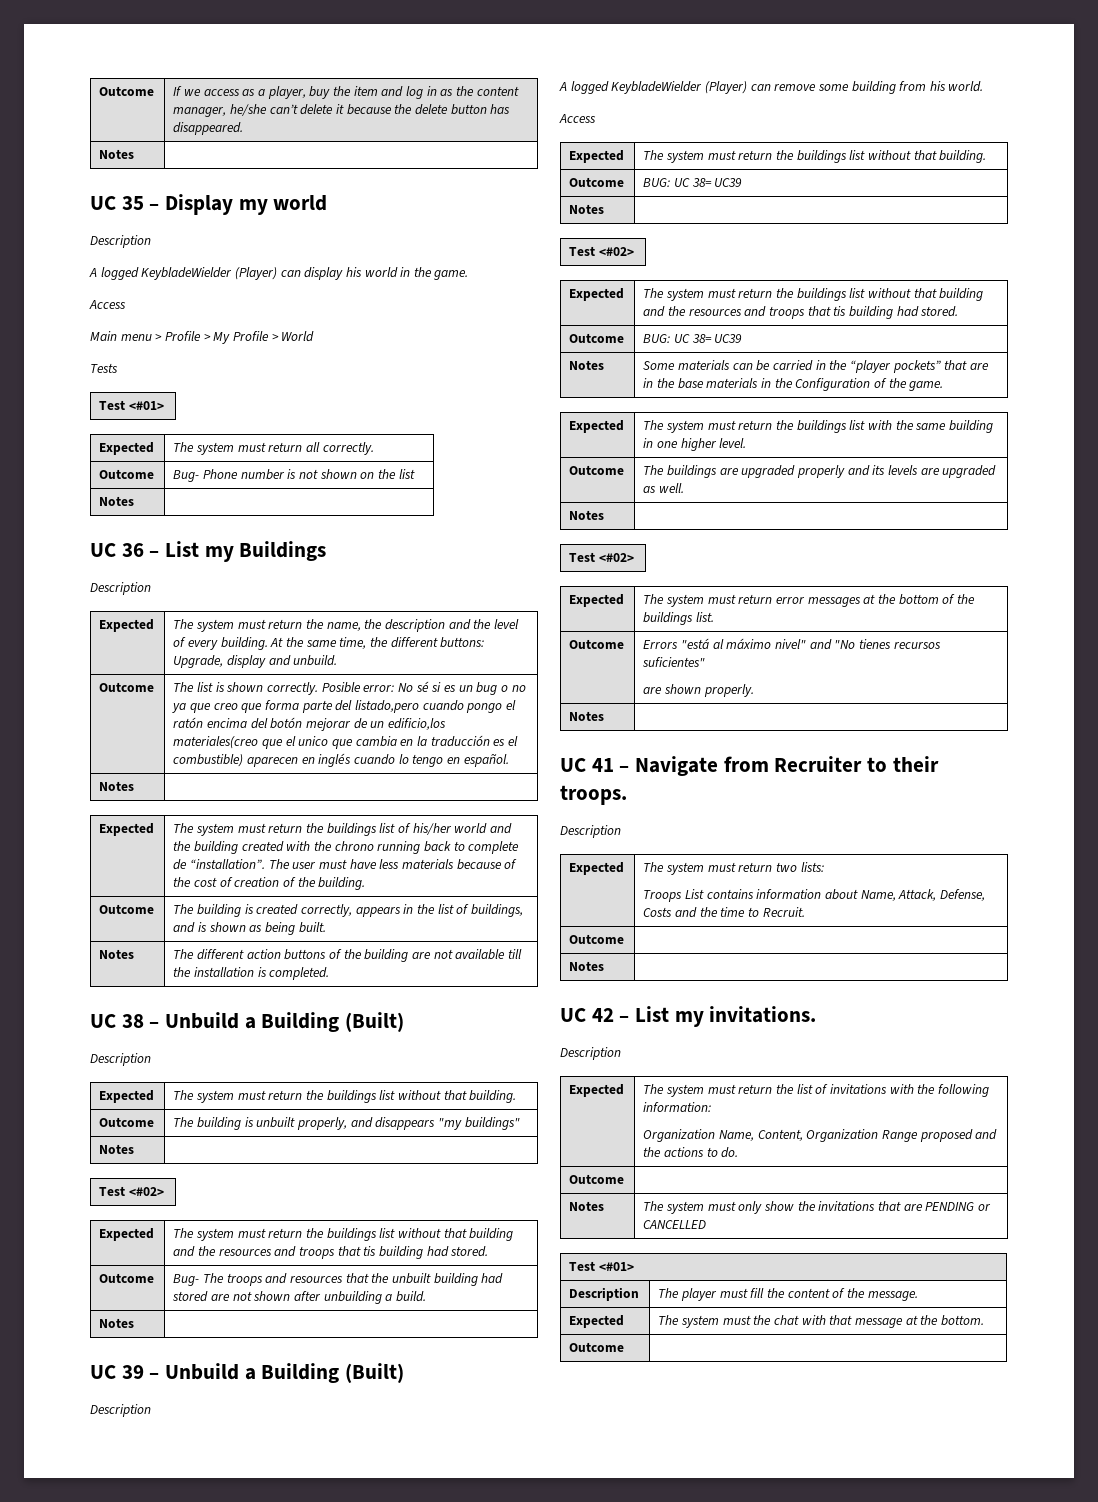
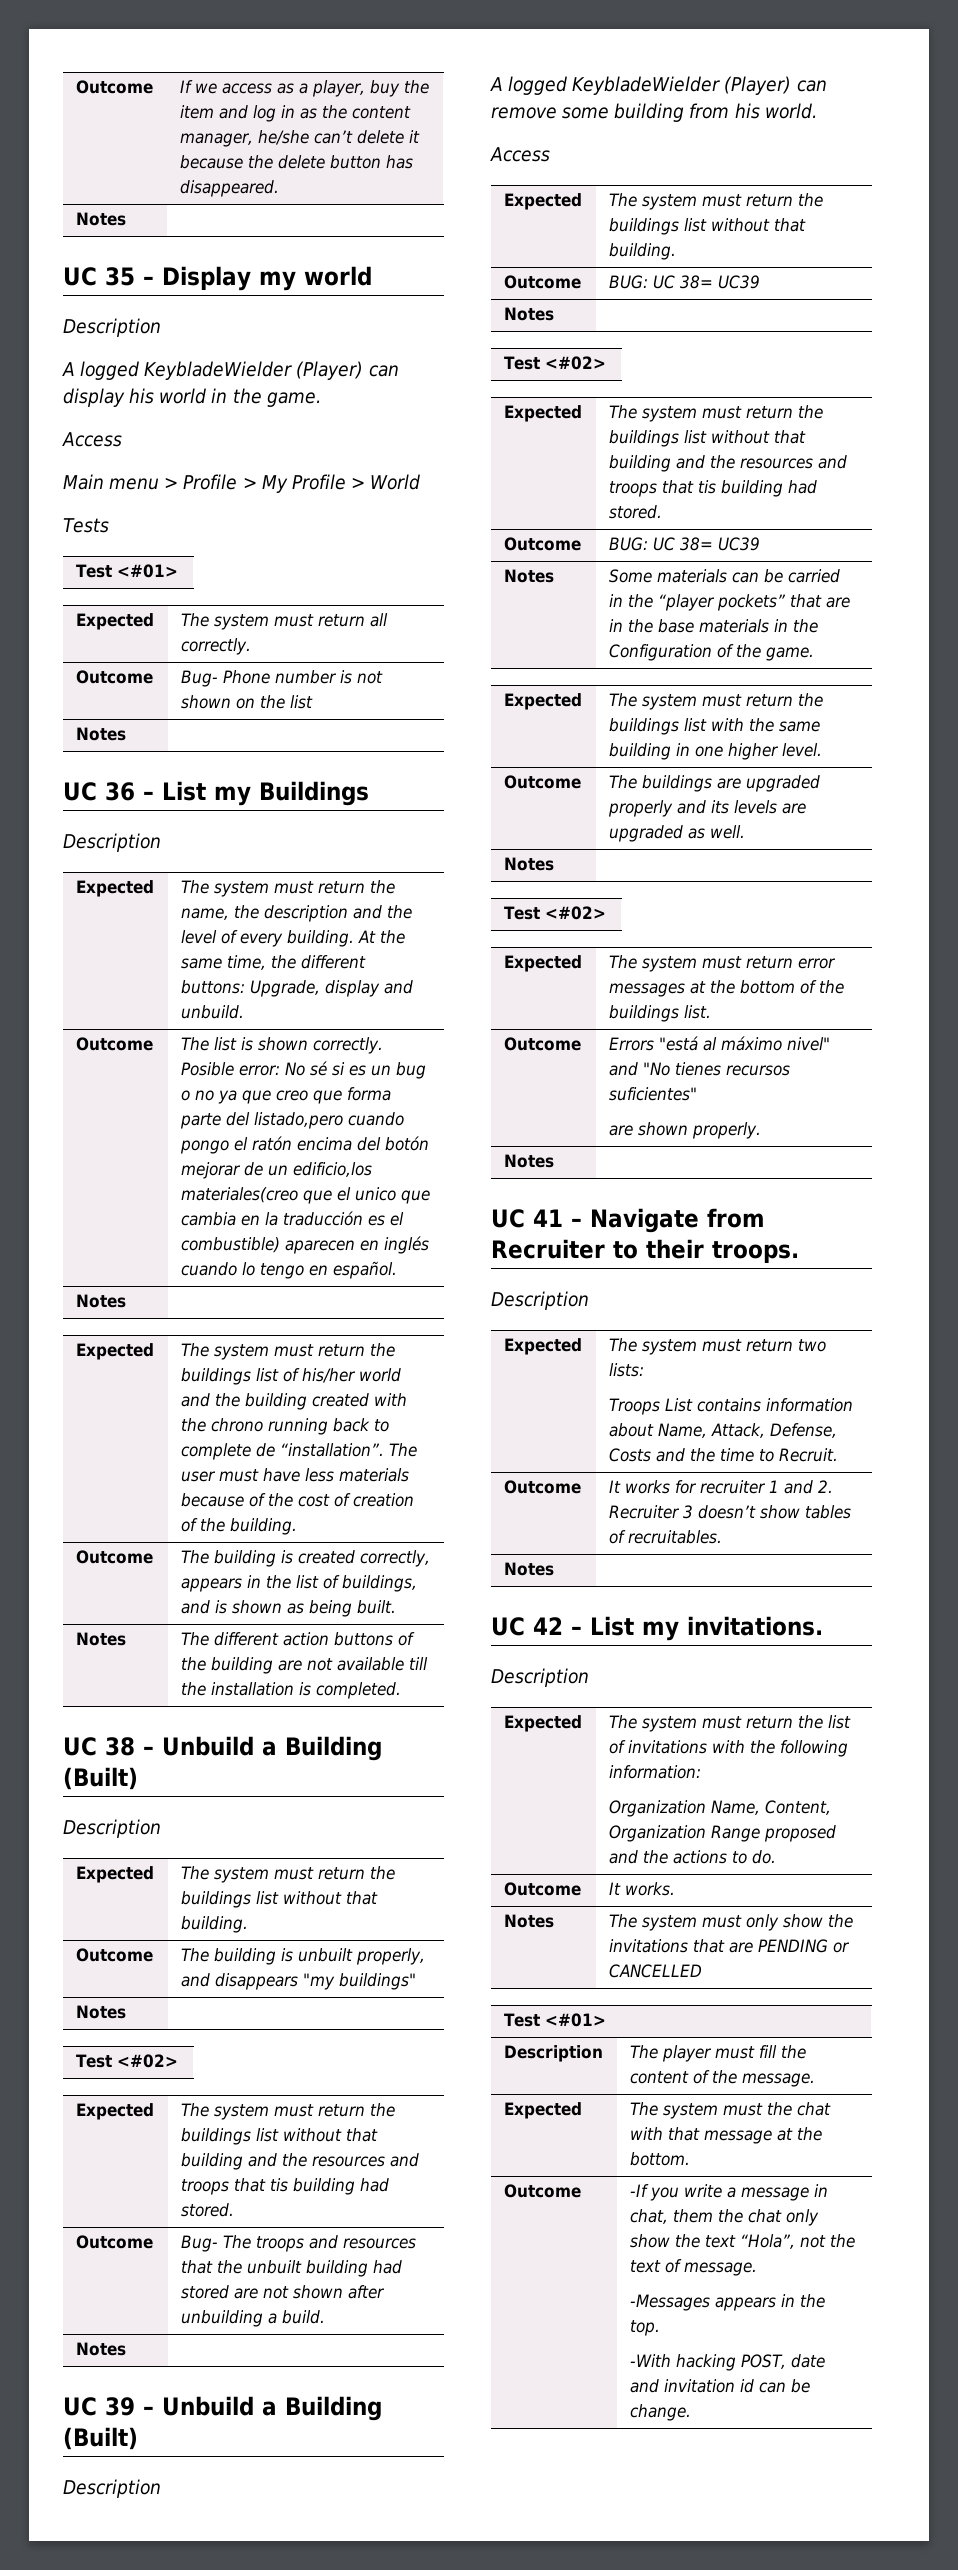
  Expected | The system must return two lists:
  Troops List contains information about Name, Attack, Defense, Costs and the time to Recruit.
- Outcome |
+ Outcome | It works for recruiter 1 and 2. Recruiter 3 doesn’t show tables of recruitables.
  Expected | The system must return the list of invitations with the following information:
  Organization Name, Content, Organization Range proposed and the actions to do.
- Outcome |
+ Outcome | It works.
  Expected | The system must the chat with that message at the bottom.
- Outcome |
+ Outcome | -If you write a message in chat, them the chat only show the text “Hola”, not the text of message.
+ -Messages appears in the top.
+ -With hacking POST, date and invitation id can be change.

